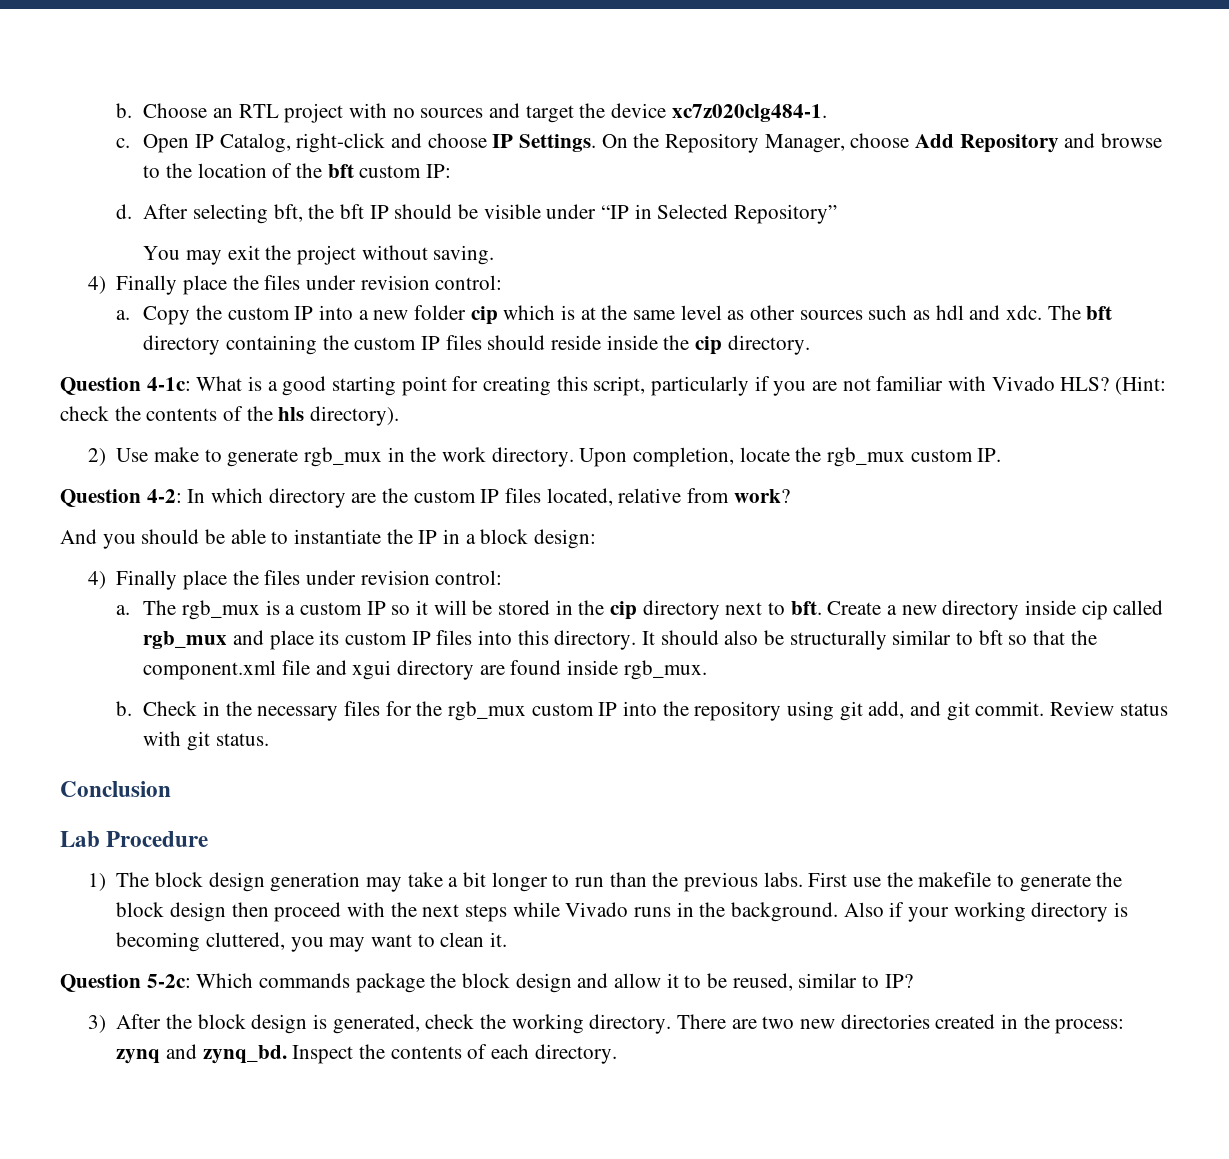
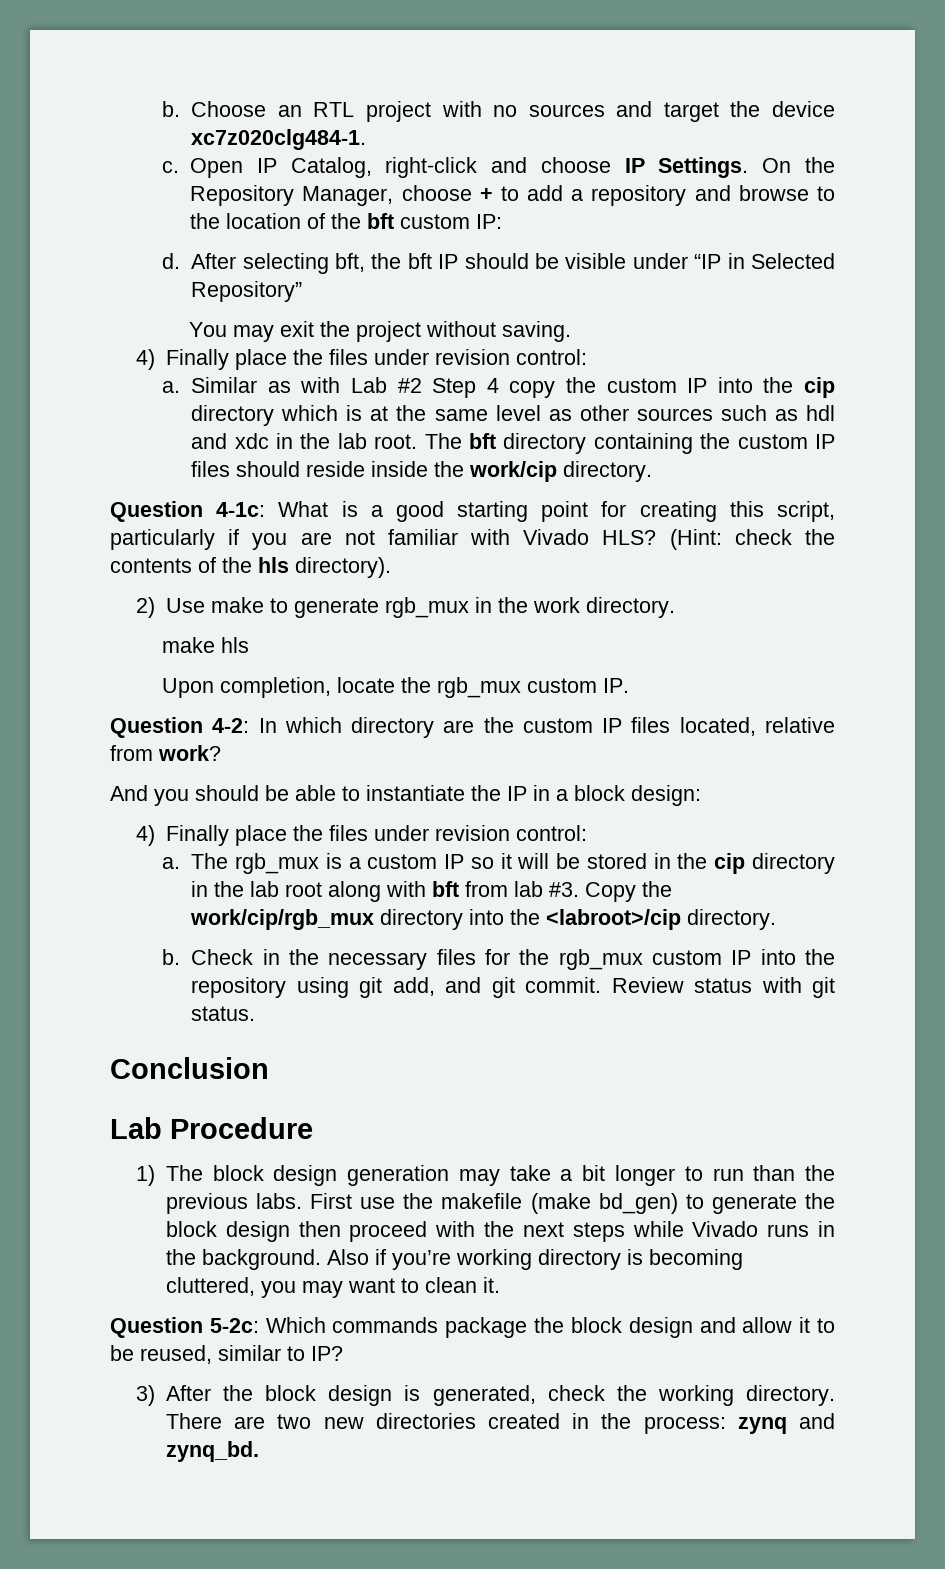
- On the Repository Manager, choose Add Repository and browse to the location of the bft custom IP:
+ On the Repository Manager, choose + to add a repository and browse to the location of the bft custom IP:
- Copy the custom IP into a new folder cip which is at the same level as other sources such as hdl and xdc.
+ Similar as with Lab #2 Step 4 copy the custom IP into the cip directory which is at the same level as other sources such as hdl and xdc in the lab root.
- The bft directory containing the custom IP files should reside inside the cip directory.
+ The bft directory containing the custom IP files should reside inside the work/cip directory.
- 2) Use make to generate rgb_mux in the work directory. Upon completion, locate the rgb_mux custom IP.
+ 2) Use make to generate rgb_mux in the work directory.
+ make hls
+ Upon completion, locate the rgb_mux custom IP.
- The rgb_mux is a custom IP so it will be stored in the cip directory next to bft. Create a new directory inside cip called rgb_mux and place its custom IP files into this directory. It should also be structurally similar to bft so that the component.xml file and xgui directory are found inside rgb_mux.
+ The rgb_mux is a custom IP so it will be stored in the cip directory in the lab root along with bft from lab #3. Copy the work/cip/rgb_mux directory into the <labroot>/cip directory.
- First use the makefile to generate the block design then proceed with the next steps while Vivado runs in the background.
+ First use the makefile (make bd_gen) to generate the block design then proceed with the next steps while Vivado runs in the background.
- Also if your working directory is becoming cluttered, you may want to clean it.
+ Also if you’re working directory is becoming cluttered, you may want to clean it.
- Inspect the contents of each directory.

